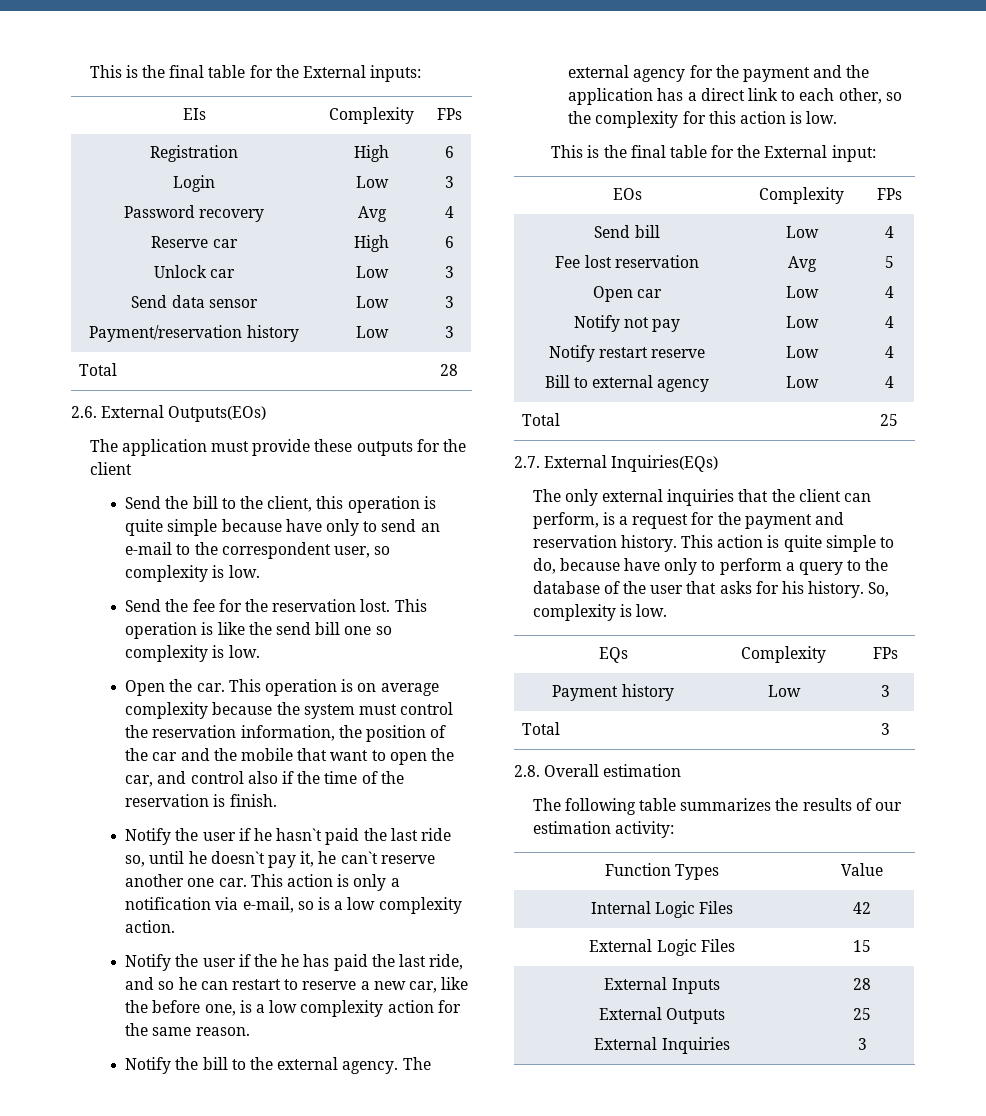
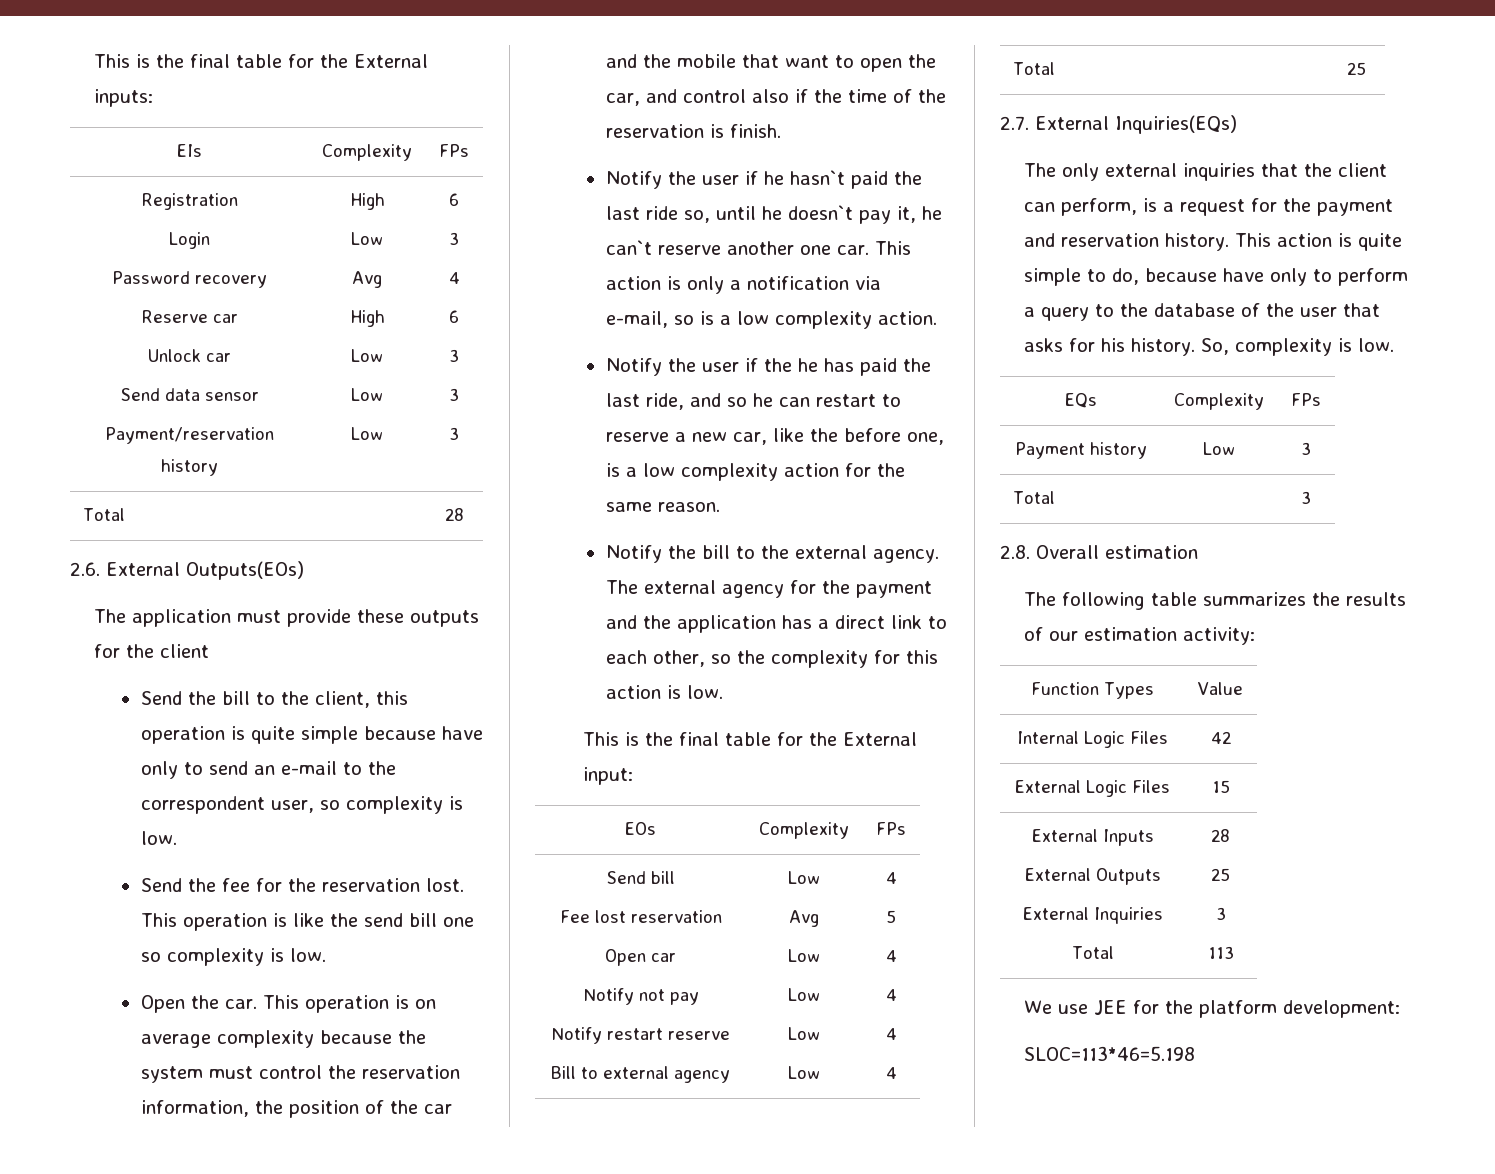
  External Inputs
  External Outputs
- External Inquiries | 28
+ External Inquiries
+ Total | 28
  25
  3
+ 113
+ We use JEE for the platform development:
+ SLOC=113*46=5.198

